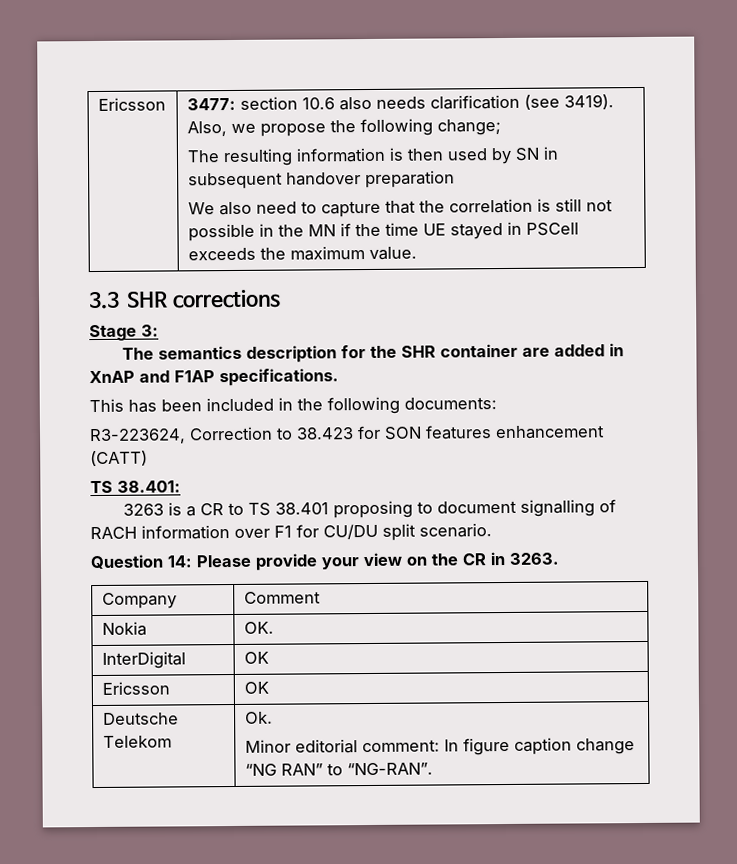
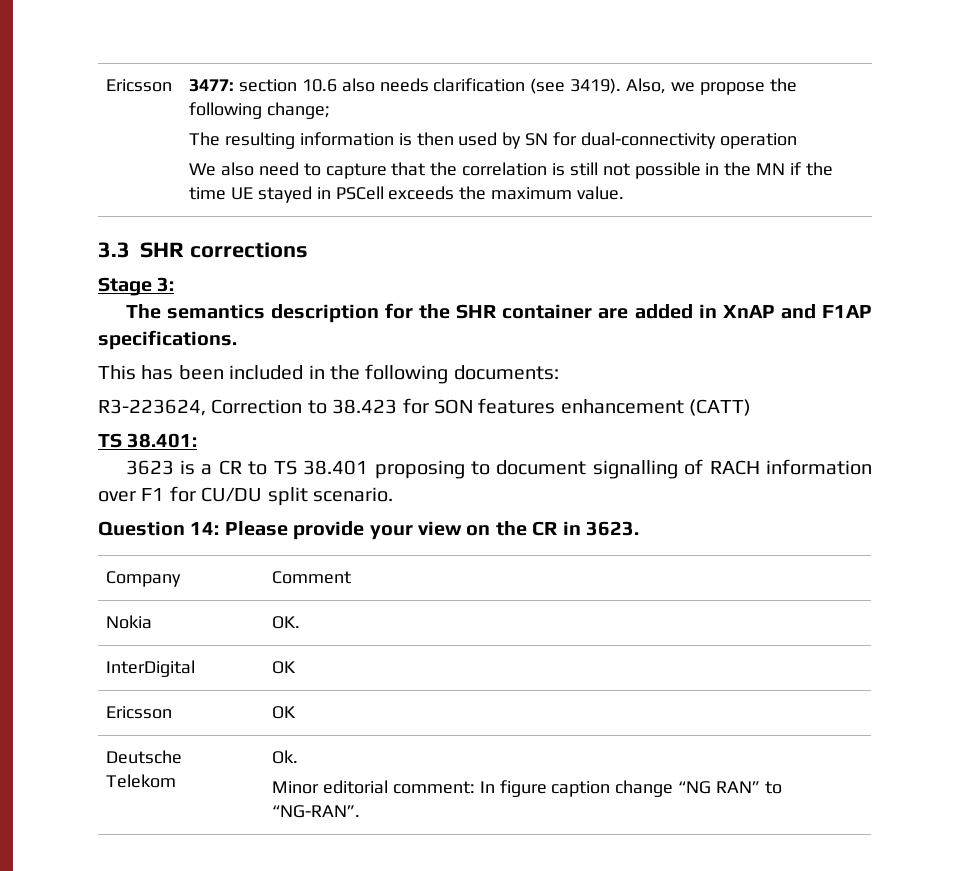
- The resulting information is then used by SN in subsequent handover preparation
+ The resulting information is then used by SN for dual-connectivity operation
- 3263 is a CR to TS 38.401 proposing to document signalling of RACH information over F1 for CU/DU split scenario.
+ 3623 is a CR to TS 38.401 proposing to document signalling of RACH information over F1 for CU/DU split scenario.
- Question 14: Please provide your view on the CR in 3263.
+ Question 14: Please provide your view on the CR in 3623.

